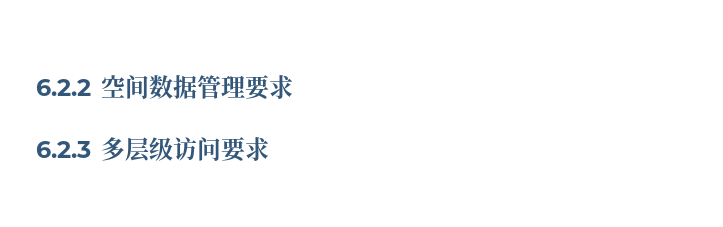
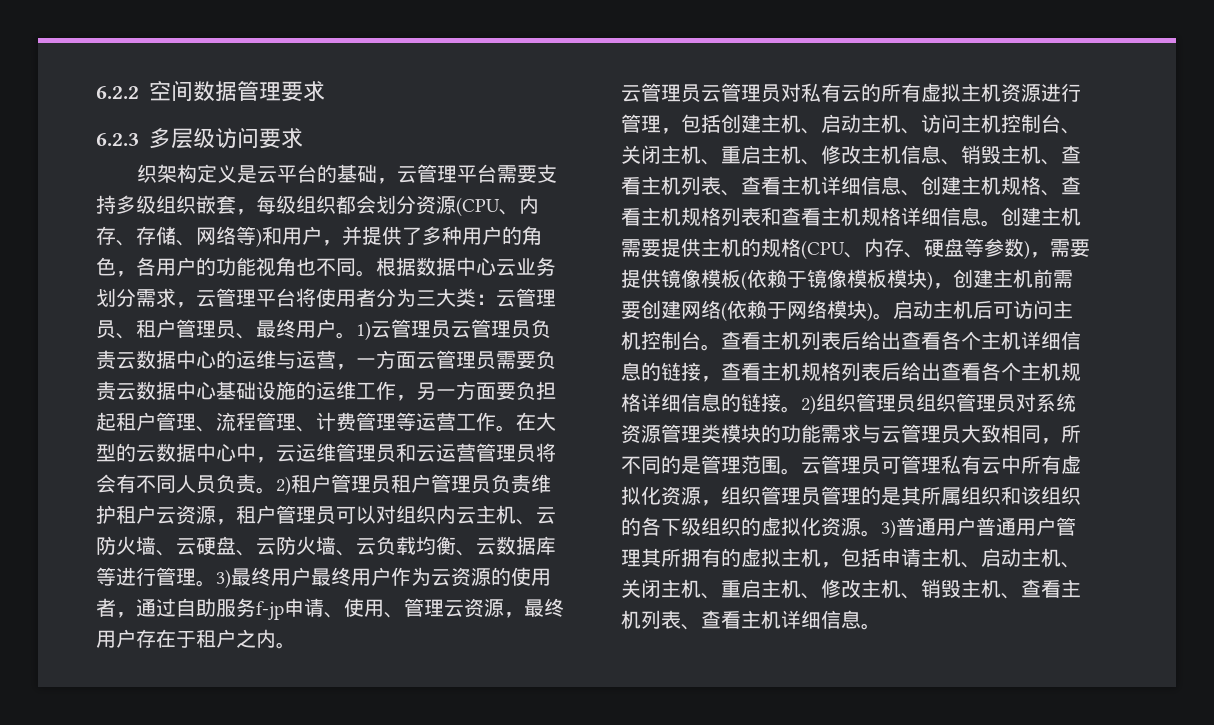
+ 织架构定义是云平台的基础，云管理平台需要支持多级组织嵌套，每级组织都会划分资源(CPU、内存、存储、网络等)和用户，并提供了多种用户的角色，各用户的功能视角也不同。根据数据中心云业务划分需求，云管理平台将使用者分为三大类：云管理员、租户管理员、最终用户。1)云管理员云管理员负责云数据中心的运维与运营，一方面云管理员需要负责云数据中心基础设施的运维工作，另一方面要负担起租户管理、流程管理、计费管理等运营工作。在大型的云数据中心中，云运维管理员和云运营管理员将会有不同人员负责。2)租户管理员租户管理员负责维护租户云资源，租户管理员可以对组织内云主机、云防火墙、云硬盘、云防火墙、云负载均衡、云数据库等进行管理。3)最终用户最终用户作为云资源的使用者，通过自助服务f-jp申请、使用、管理云资源，最终用户存在于租户之内。
+ 云管理员云管理员对私有云的所有虚拟主机资源进行管理，包括创建主机、启动主机、访问主机控制台、关闭主机、重启主机、修改主机信息、销毁主机、查看主机列表、查看主机详细信息、创建主机规格、查看主机规格列表和查看主机规格详细信息。创建主机需要提供主机的规格(CPU、内存、硬盘等参数)，需要提供镜像模板(依赖于镜像模板模块)，创建主机前需要创建网络(依赖于网络模块)。启动主机后可访问主机控制台。查看主机列表后给出查看各个主机详细信息的链接，查看主机规格列表后给出查看各个主机规格详细信息的链接。2)组织管理员组织管理员对系统资源管理类模块的功能需求与云管理员大致相同，所不同的是管理范围。云管理员可管理私有云中所有虚拟化资源，组织管理员管理的是其所属组织和该组织的各下级组织的虚拟化资源。3)普通用户普通用户管理其所拥有的虚拟主机，包括申请主机、启动主机、关闭主机、重启主机、修改主机、销毁主机、查看主机列表、查看主机详细信息。

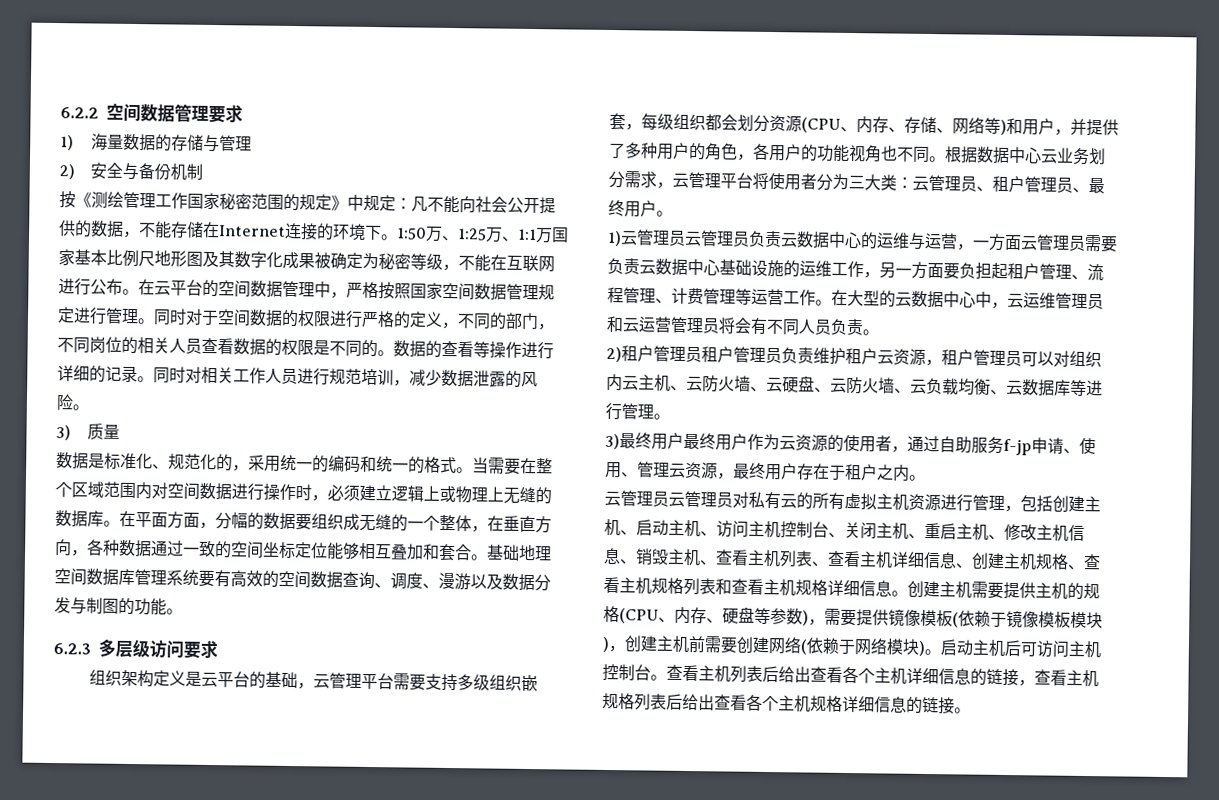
+ 1)海量数据的存储与管理
+ 2)安全与备份机制
+ 按《测绘管理工作国家秘密范围的规定》中规定：凡不能向社会公开提供的数据，不能存储在Internet连接的环境下。1:50万、1:25万、1:1万国家基本比例尺地形图及其数字化成果被确定为秘密等级，不能在互联网进行公布。在云平台的空间数据管理中，严格按照国家空间数据管理规定进行管理。同时对于空间数据的权限进行严格的定义，不同的部门，不同岗位的相关人员查看数据的权限是不同的。数据的查看等操作进行详细的记录。同时对相关工作人员进行规范培训，减少数据泄露的风险。
+ 3)质量
+ 数据是标准化、规范化的，采用统一的编码和统一的格式。当需要在整个区域范围内对空间数据进行操作时，必须建立逻辑上或物理上无缝的数据库。在平面方面，分幅的数据要组织成无缝的一个整体，在垂直方向，各种数据通过一致的空间坐标定位能够相互叠加和套合。基础地理空间数据库管理系统要有高效的空间数据查询、调度、漫游以及数据分发与制图的功能。
- 织架构定义是云平台的基础，云管理平台需要支持多级组织嵌套，每级组织都会划分资源(CPU、内存、存储、网络等)和用户，并提供了多种用户的角色，各用户的功能视角也不同。
+ 组织架构定义是云平台的基础，云管理平台需要支持多级组织嵌套，每级组织都会划分资源(CPU、内存、存储、网络等)和用户，并提供了多种用户的角色，各用户的功能视角也不同。
- 云管理员、租户管理员、最终用户。1)云管理员云管理员负责云数据中心的运维与运营，一方面云管理员需要负责云数据中心基础设施的运维工作，另一方面要负担起租户管理、流程管理、计费管理等运营工作。
+ 云管理员、租户管理员、最终用户。
+ 1)云管理员云管理员负责云数据中心的运维与运营，一方面云管理员需要负责云数据中心基础设施的运维工作，另一方面要负担起租户管理、流程管理、计费管理等运营工作。
- 在大型的云数据中心中，云运维管理员和云运营管理员将会有不同人员负责。2)租户管理员租户管理员负责维护租户云资源，租户管理员可以对组织内云主机、云防火墙、云硬盘、云防火墙、云负载均衡、云数据库等进行管理。3)最终用户最终用户作为云资源的使用者，通过自助服务f-jp申请、使用、管理云资源，最终用户存在于租户之内。
+ 在大型的云数据中心中，云运维管理员和云运营管理员将会有不同人员负责。
+ 2)租户管理员租户管理员负责维护租户云资源，租户管理员可以对组织内云主机、云防火墙、云硬盘、云防火墙、云负载均衡、云数据库等进行管理。
+ 3)最终用户最终用户作为云资源的使用者，通过自助服务f-jp申请、使用、管理云资源，最终用户存在于租户之内。
- 2)组织管理员组织管理员对系统资源管理类模块的功能需求与云管理员大致相同，所不同的是管理范围。云管理员可管理私有云中所有虚拟化资源，组织管理员管理的是其所属组织和该组织的各下级组织的虚拟化资源。3)普通用户普通用户管理其所拥有的虚拟主机，包括申请主机、启动主机、关闭主机、重启主机、修改主机、销毁主机、查看主机列表、查看主机详细信息。

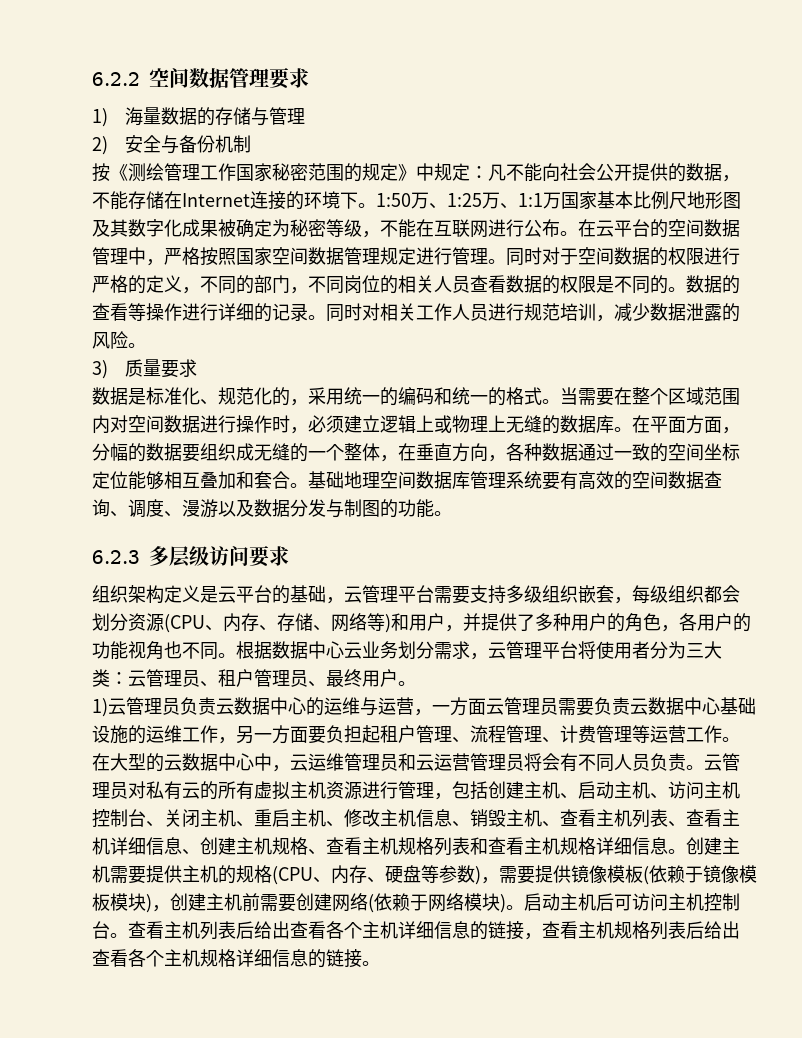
- 3)质量
+ 3)质量要求
- 1)云管理员云管理员负责云数据中心的运维与运营，一方面云管理员需要负责云数据中心基础设施的运维工作，另一方面要负担起租户管理、流程管理、计费管理等运营工作。
+ 1)云管理员负责云数据中心的运维与运营，一方面云管理员需要负责云数据中心基础设施的运维工作，另一方面要负担起租户管理、流程管理、计费管理等运营工作。
- 在大型的云数据中心中，云运维管理员和云运营管理员将会有不同人员负责。
- 2)租户管理员租户管理员负责维护租户云资源，租户管理员可以对组织内云主机、云防火墙、云硬盘、云防火墙、云负载均衡、云数据库等进行管理。
- 3)最终用户最终用户作为云资源的使用者，通过自助服务f-jp申请、使用、管理云资源，最终用户存在于租户之内。
- 云管理员云管理员对私有云的所有虚拟主机资源进行管理，包括创建主机、启动主机、访问主机控制台、关闭主机、重启主机、修改主机信息、销毁主机、查看主机列表、查看主机详细信息、创建主机规格、查看主机规格列表和查看主机规格详细信息。
+ 在大型的云数据中心中，云运维管理员和云运营管理员将会有不同人员负责。云管理员对私有云的所有虚拟主机资源进行管理，包括创建主机、启动主机、访问主机控制台、关闭主机、重启主机、修改主机信息、销毁主机、查看主机列表、查看主机详细信息、创建主机规格、查看主机规格列表和查看主机规格详细信息。

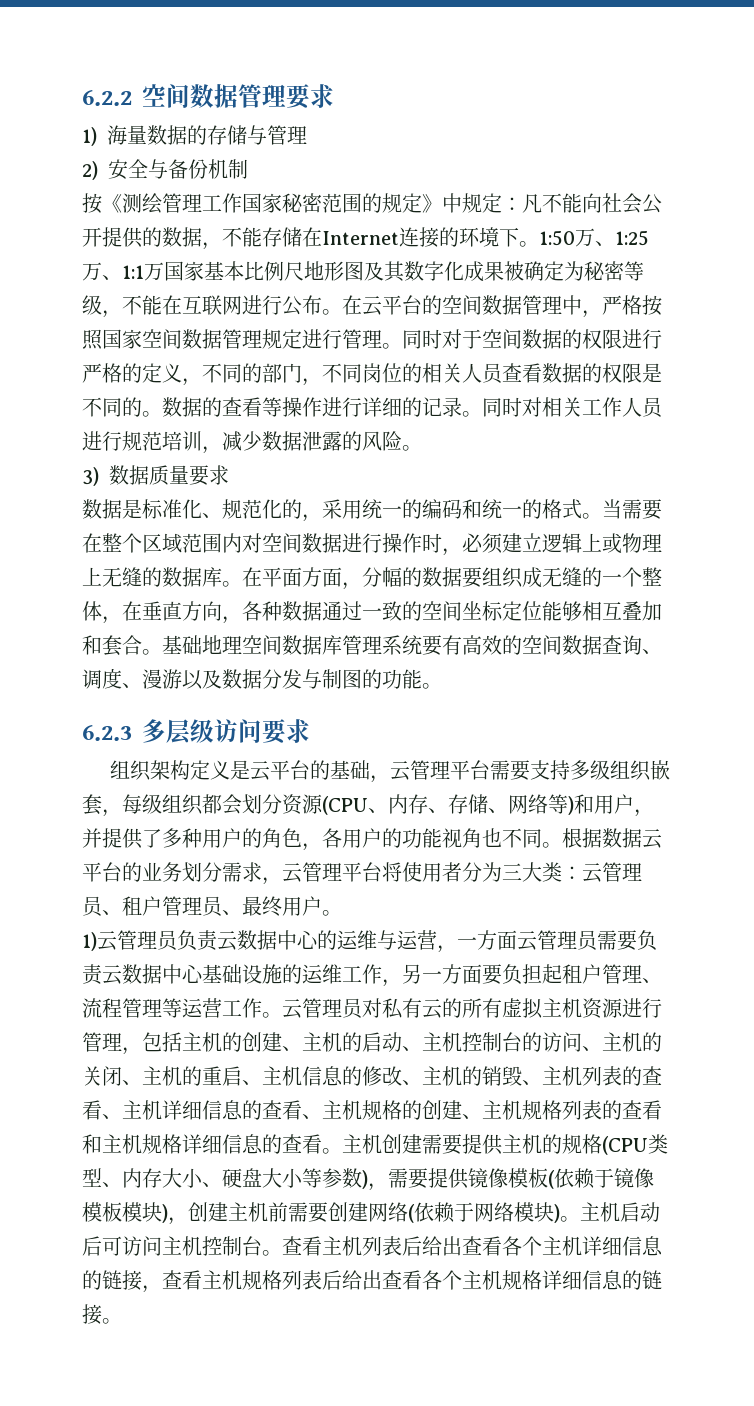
- 3)质量要求
+ 3)数据质量要求
- 根据数据中心云业务划分需求，云管理平台将使用者分为三大类：云管理员、租户管理员、最终用户。
+ 根据数据云平台的业务划分需求，云管理平台将使用者分为三大类：云管理员、租户管理员、最终用户。
- 1)云管理员负责云数据中心的运维与运营，一方面云管理员需要负责云数据中心基础设施的运维工作，另一方面要负担起租户管理、流程管理、计费管理等运营工作。
+ 1)云管理员负责云数据中心的运维与运营，一方面云管理员需要负责云数据中心基础设施的运维工作，另一方面要负担起租户管理、流程管理等运营工作。
- 在大型的云数据中心中，云运维管理员和云运营管理员将会有不同人员负责。
- 云管理员对私有云的所有虚拟主机资源进行管理，包括创建主机、启动主机、访问主机控制台、关闭主机、重启主机、修改主机信息、销毁主机、查看主机列表、查看主机详细信息、创建主机规格、查看主机规格列表和查看主机规格详细信息。创建主机需要提供主机的规格(CPU、内存、硬盘等参数)，需要提供镜像模板(依赖于镜像模板模块)，创建主机前需要创建网络(依赖于网络模块)。
+ 云管理员对私有云的所有虚拟主机资源进行管理，包括主机的创建、主机的启动、主机控制台的访问、主机的关闭、主机的重启、主机信息的修改、主机的销毁、主机列表的查看、主机详细信息的查看、主机规格的创建、主机规格列表的查看和主机规格详细信息的查看。主机创建需要提供主机的规格(CPU类型、内存大小、硬盘大小等参数)，需要提供镜像模板(依赖于镜像模板模块)，创建主机前需要创建网络(依赖于网络模块)。
- 启动主机后可访问主机控制台。
+ 主机启动后可访问主机控制台。

